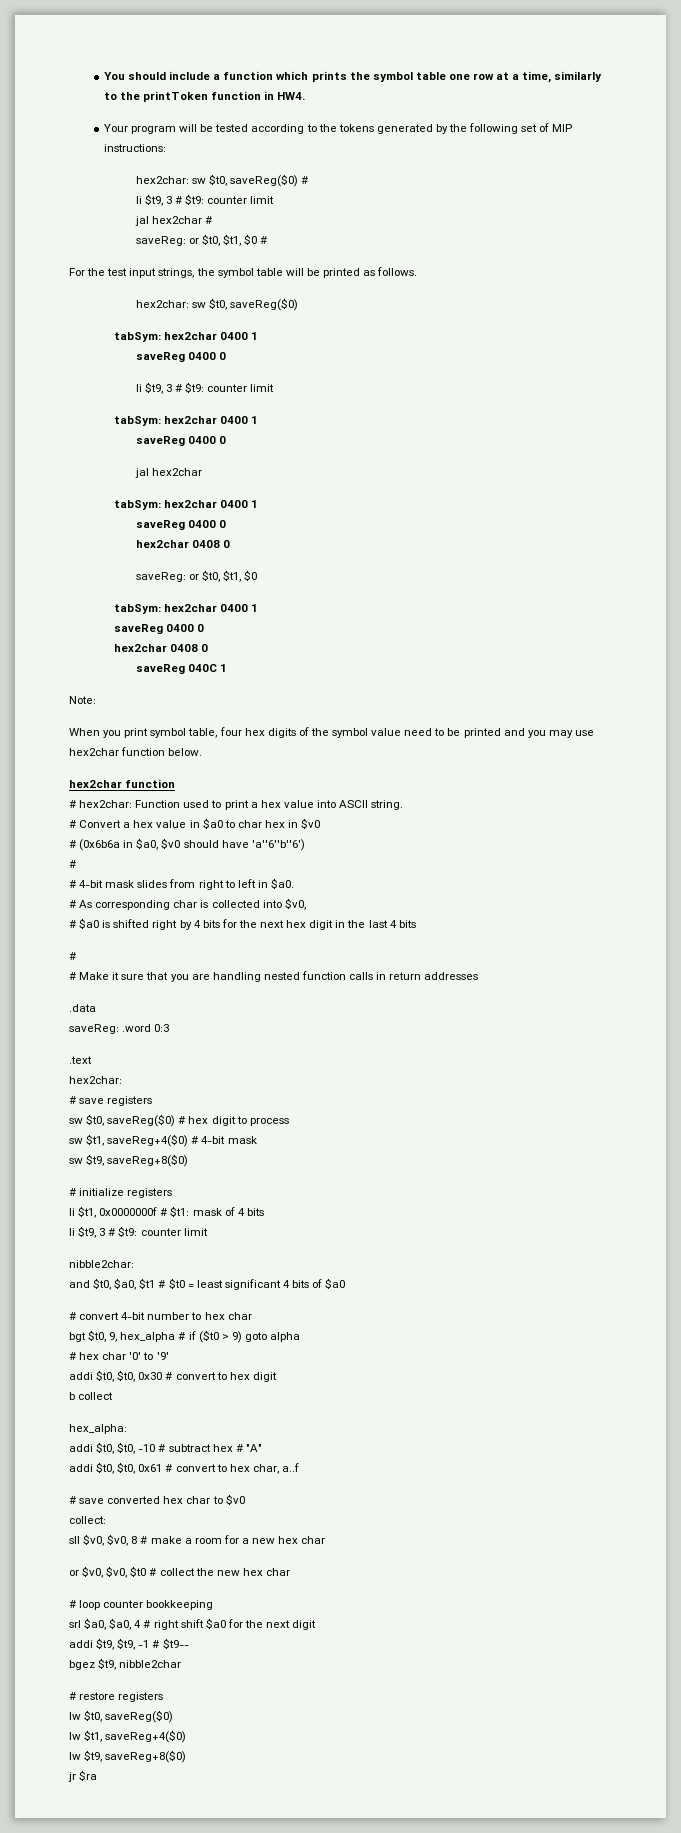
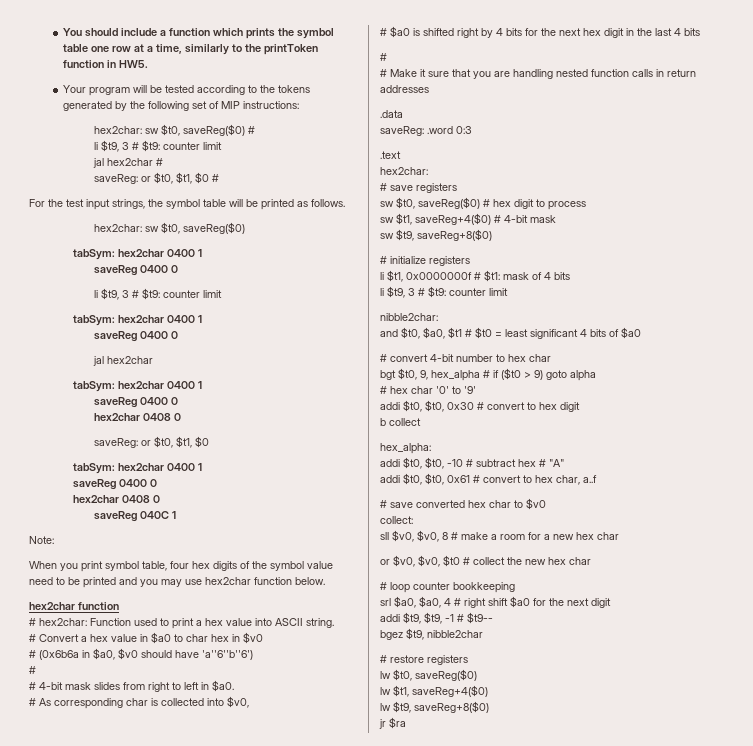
- You should include a function which prints the symbol table one row at a time, similarly to the printToken function in HW4.
+ You should include a function which prints the symbol table one row at a time, similarly to the printToken function in HW5.

